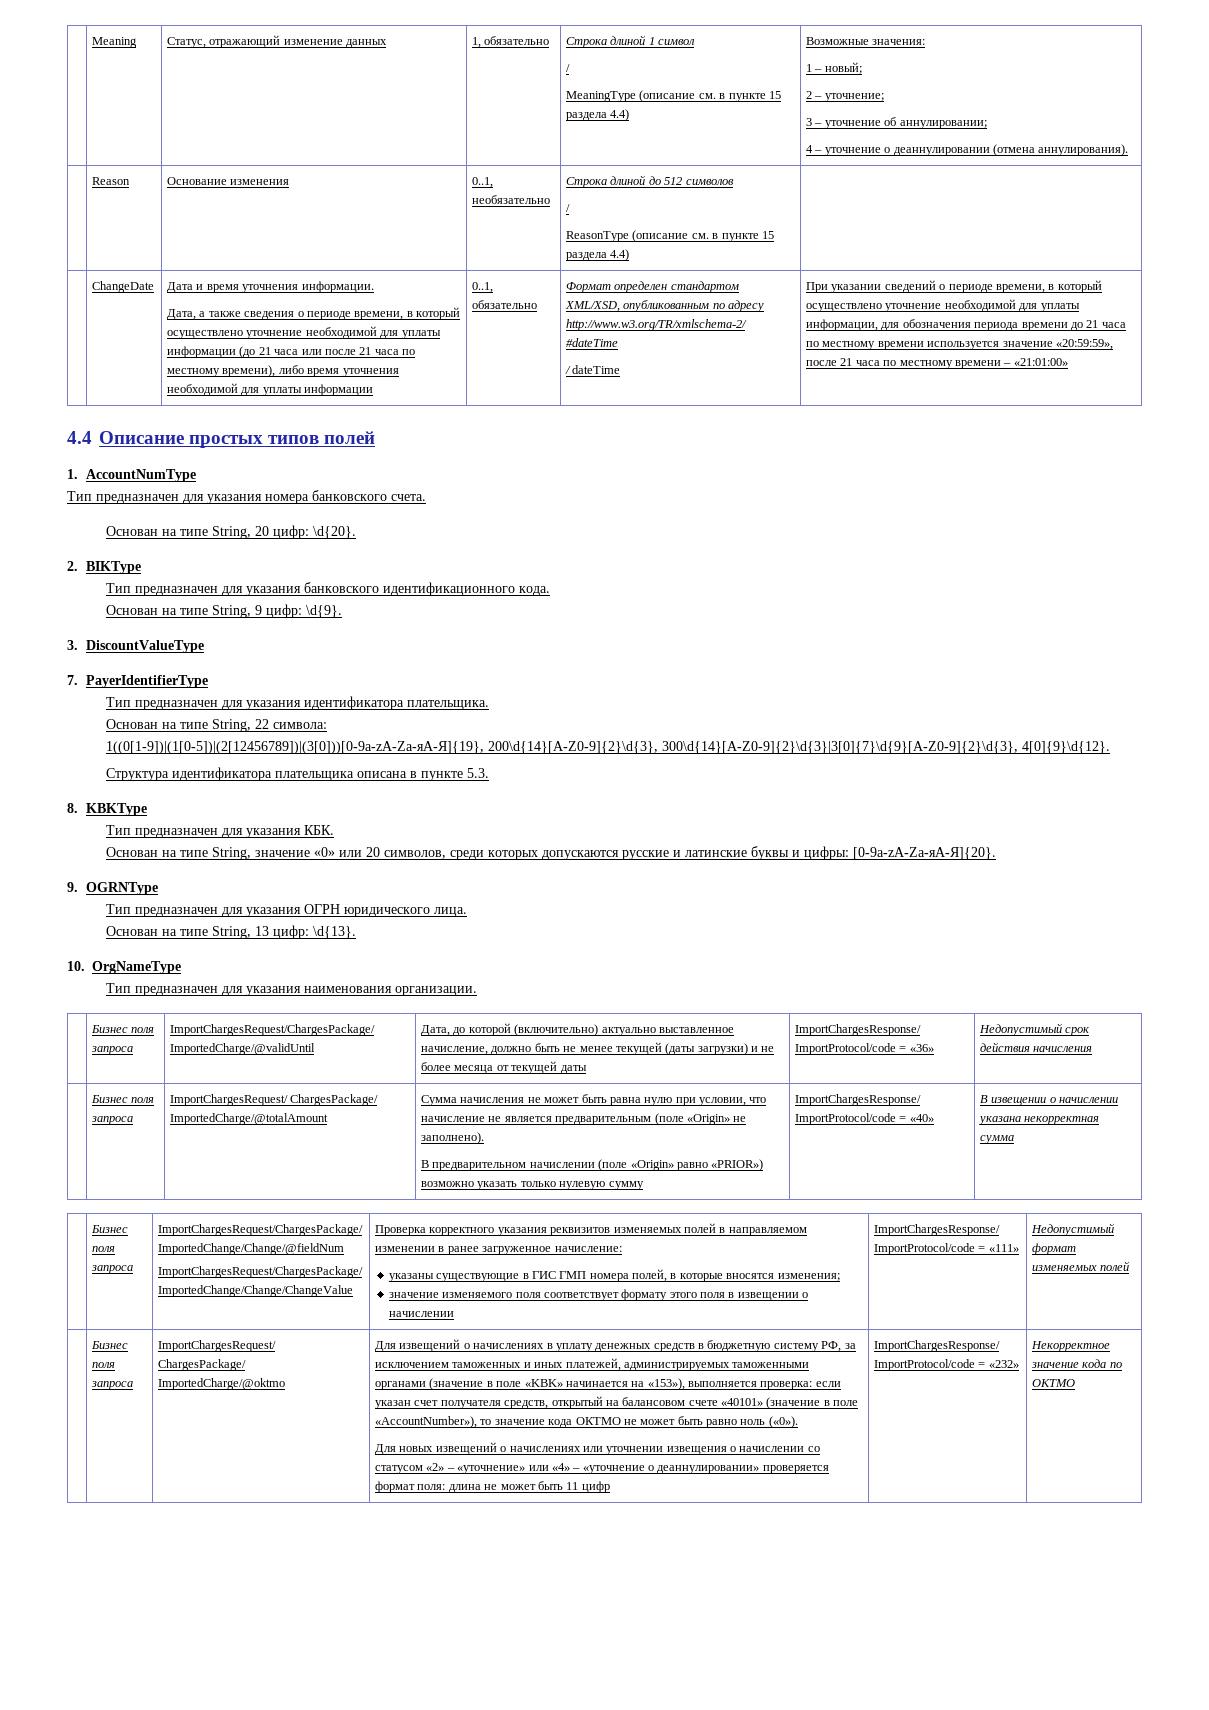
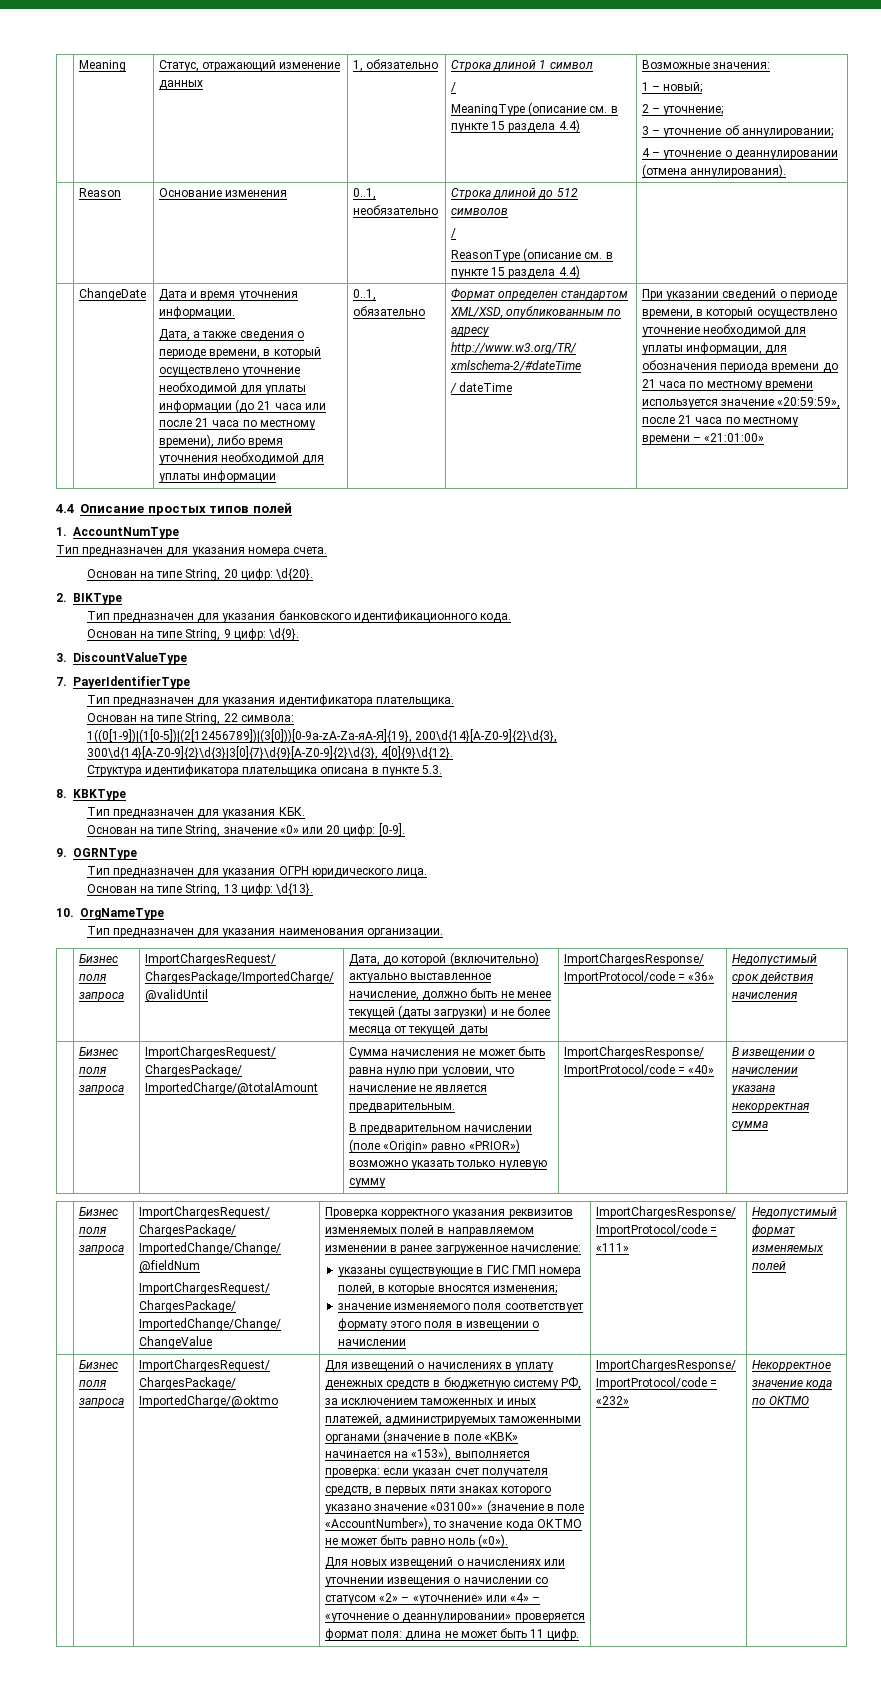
- Тип предназначен для указания номера банковского счета.
+ Тип предназначен для указания номера счета.
- Основан на типе String, значение «0» или 20 символов, среди которых допускаются русские и латинские буквы и цифры: [0-9a-zA-Zа-яА-Я]{20}.
+ Основан на типе String, значение «0» или 20 цифр: [0-9].
- Сумма начисления не может быть равна нулю при условии, что начисление не является предварительным (поле «Origin» не заполнено).
+ Сумма начисления не может быть равна нулю при условии, что начисление не является предварительным.
- Для извещений о начислениях в уплату денежных средств в бюджетную систему РФ, за исключением таможенных и иных платежей, администрируемых таможенными органами (значение в поле «KBK» начинается на «153»), выполняется проверка: если указан счет получателя средств, открытый на балансовом счете «40101» (значение в поле «AccountNumber»), то значение кода ОКТМО не может быть равно ноль («0»).
+ Для извещений о начислениях в уплату денежных средств в бюджетную систему РФ, за исключением таможенных и иных платежей, администрируемых таможенными органами (значение в поле «KBK» начинается на «153»), выполняется проверка: если указан счет получателя средств, в первых пяти знаках которого указано значение «03100»» (значение в поле «AccountNumber»), то значение кода ОКТМО не может быть равно ноль («0»).
- Для новых извещений о начислениях или уточнении извещения о начислении со статусом «2» – «уточнение» или «4» – «уточнение о деаннулировании» проверяется формат поля: длина не может быть 11 цифр
+ Для новых извещений о начислениях или уточнении извещения о начислении со статусом «2» – «уточнение» или «4» – «уточнение о деаннулировании» проверяется формат поля: длина не может быть 11 цифр.

